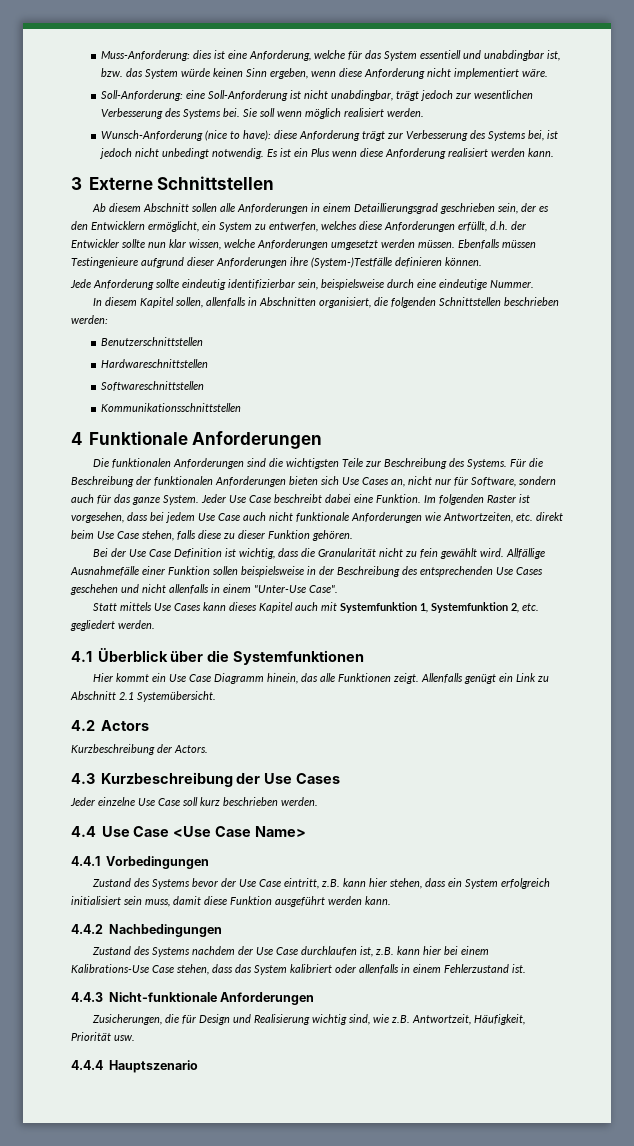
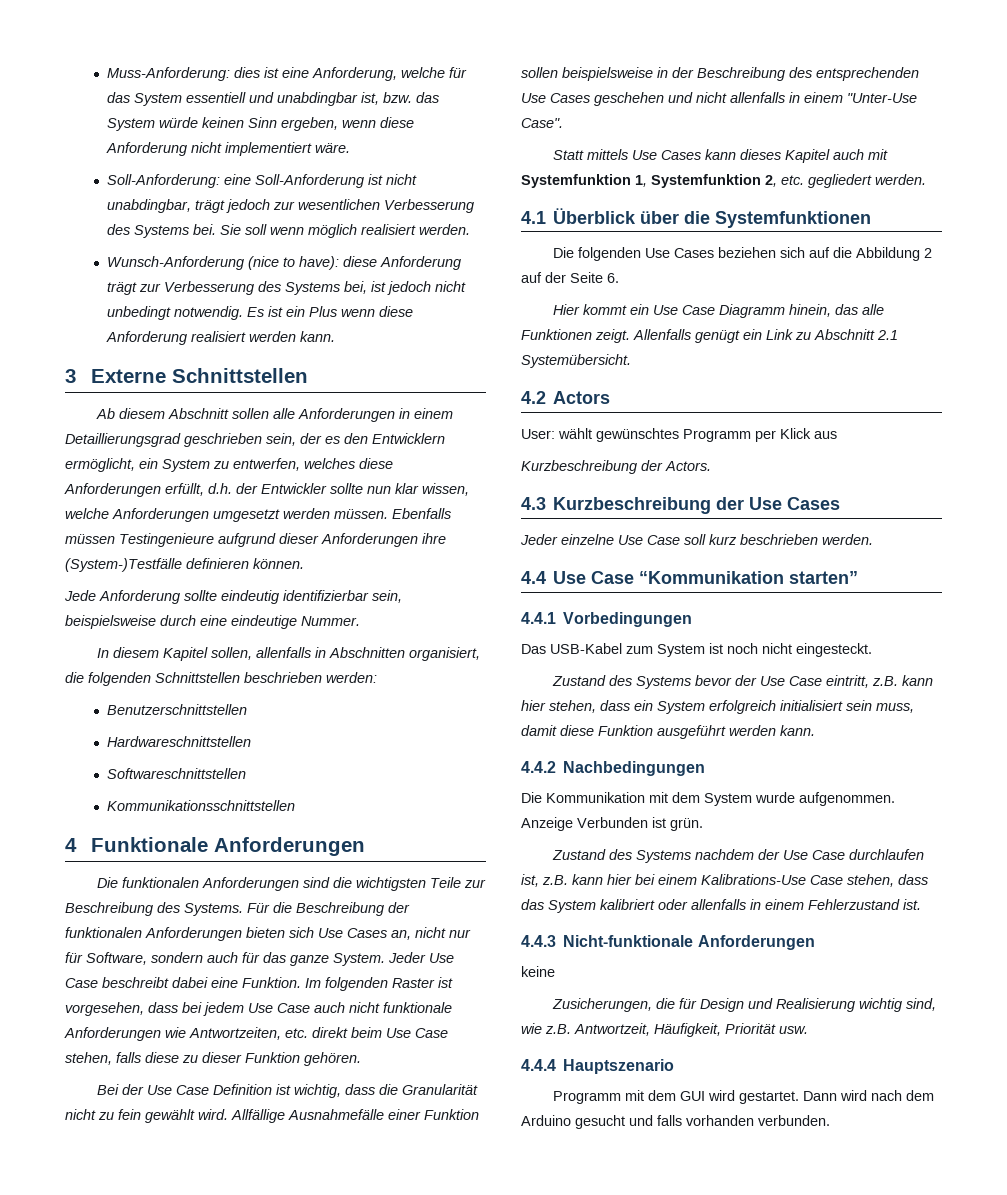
+ Die folgenden Use Cases beziehen sich auf die Abbildung 2 auf der Seite 6.
+ User: wählt gewünschtes Programm per Klick aus
- 4.4 Use Case <Use Case Name>
+ 4.4 Use Case “Kommunikation starten”
+ Das USB-Kabel zum System ist noch nicht eingesteckt.
+ Die Kommunikation mit dem System wurde aufgenommen. Anzeige Verbunden ist grün.
+ keine
+ Programm mit dem GUI wird gestartet. Dann wird nach dem Arduino gesucht und falls vorhanden verbunden.

